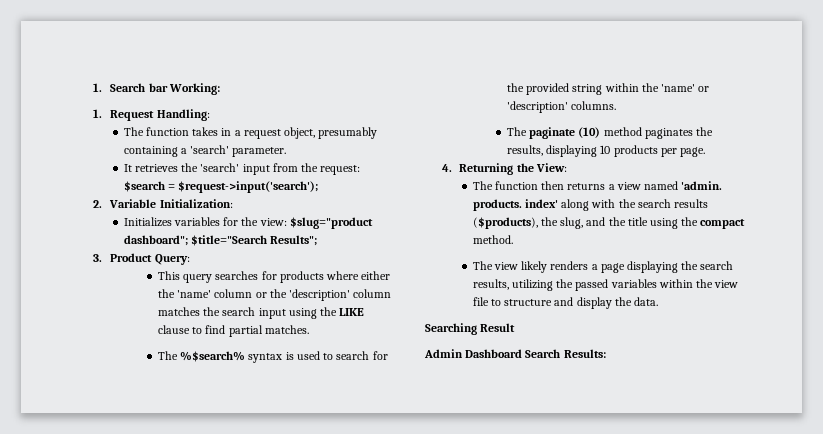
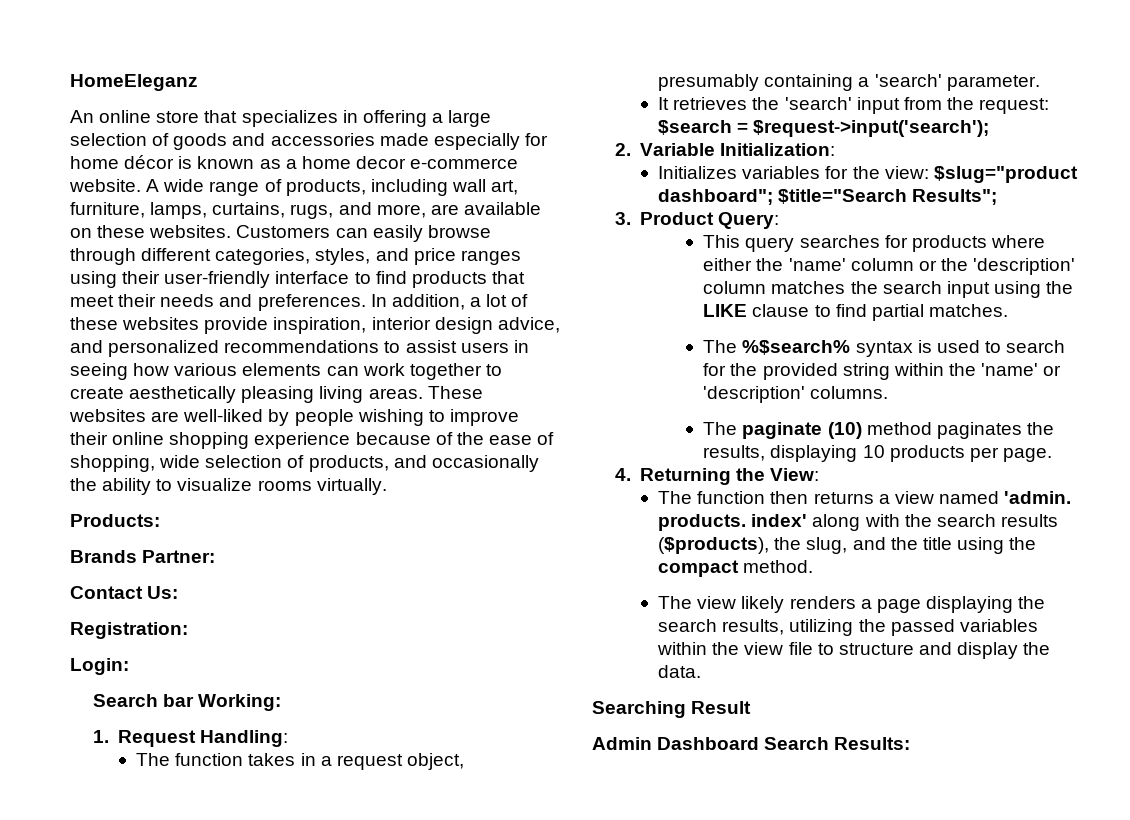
- 1. Search bar Working:
+ HomeEleganz
+ An online store that specializes in offering a large selection of goods and accessories made especially for home décor is known as a home decor e-commerce website. A wide range of products, including wall art, furniture, lamps, curtains, rugs, and more, are available on these websites. Customers can easily browse through different categories, styles, and price ranges using their user-friendly interface to find products that meet their needs and preferences. In addition, a lot of these websites provide inspiration, interior design advice, and personalized recommendations to assist users in seeing how various elements can work together to create aesthetically pleasing living areas. These websites are well-liked by people wishing to improve their online shopping experience because of the ease of shopping, wide selection of products, and occasionally the ability to visualize rooms virtually.
+ Products:
+ Brands Partner:
+ Contact Us:
+ Registration:
+ Login:
+ Search bar Working:

